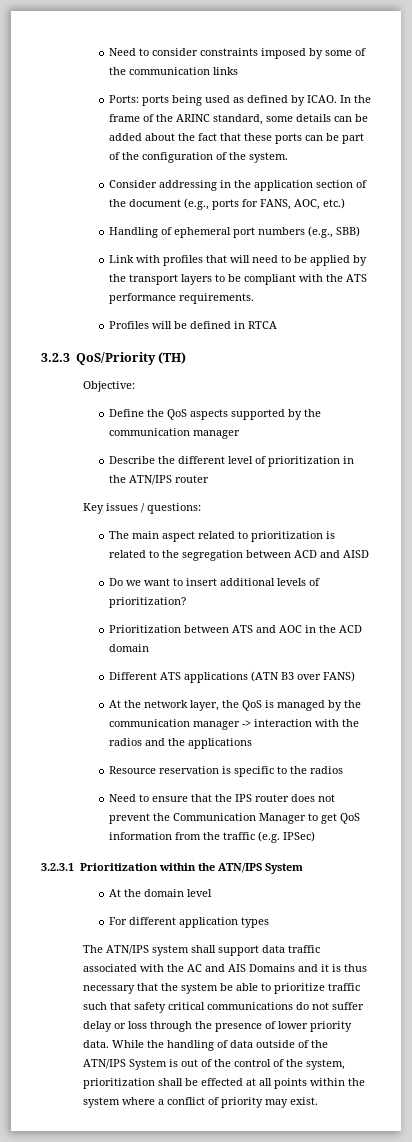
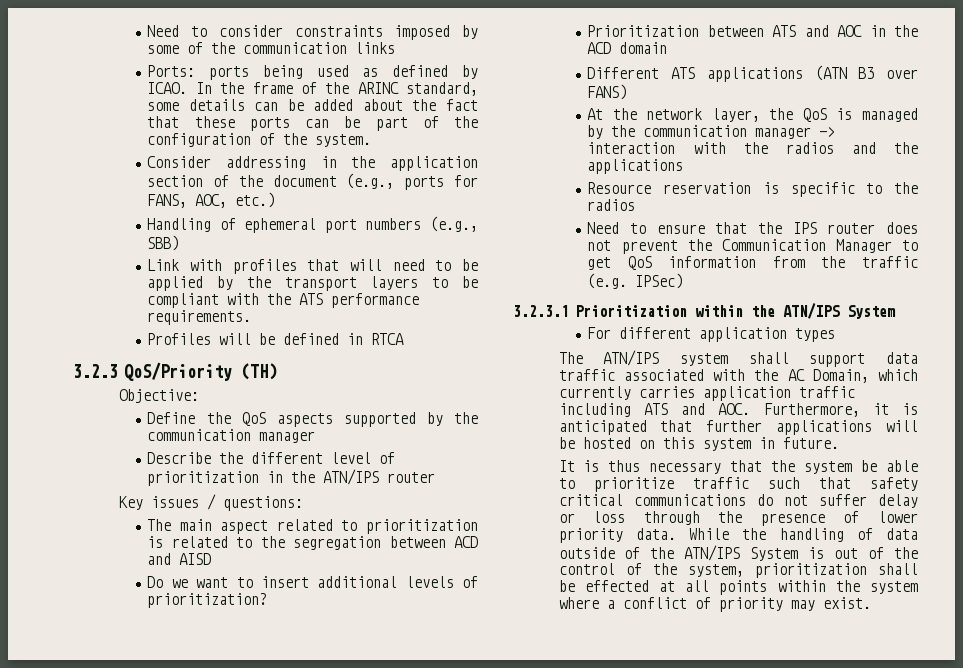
- At the domain level
- The ATN/IPS system shall support data traffic associated with the AC and AIS Domains and it is thus necessary that the system be able to prioritize traffic such that safety critical communications do not suffer delay or loss through the presence of lower priority data.
+ The ATN/IPS system shall support data traffic associated with the AC Domain, which currently carries application traffic including ATS and AOC. Furthermore, it is anticipated that further applications will be hosted on this system in future.
+ It is thus necessary that the system be able to prioritize traffic such that safety critical communications do not suffer delay or loss through the presence of lower priority data.

